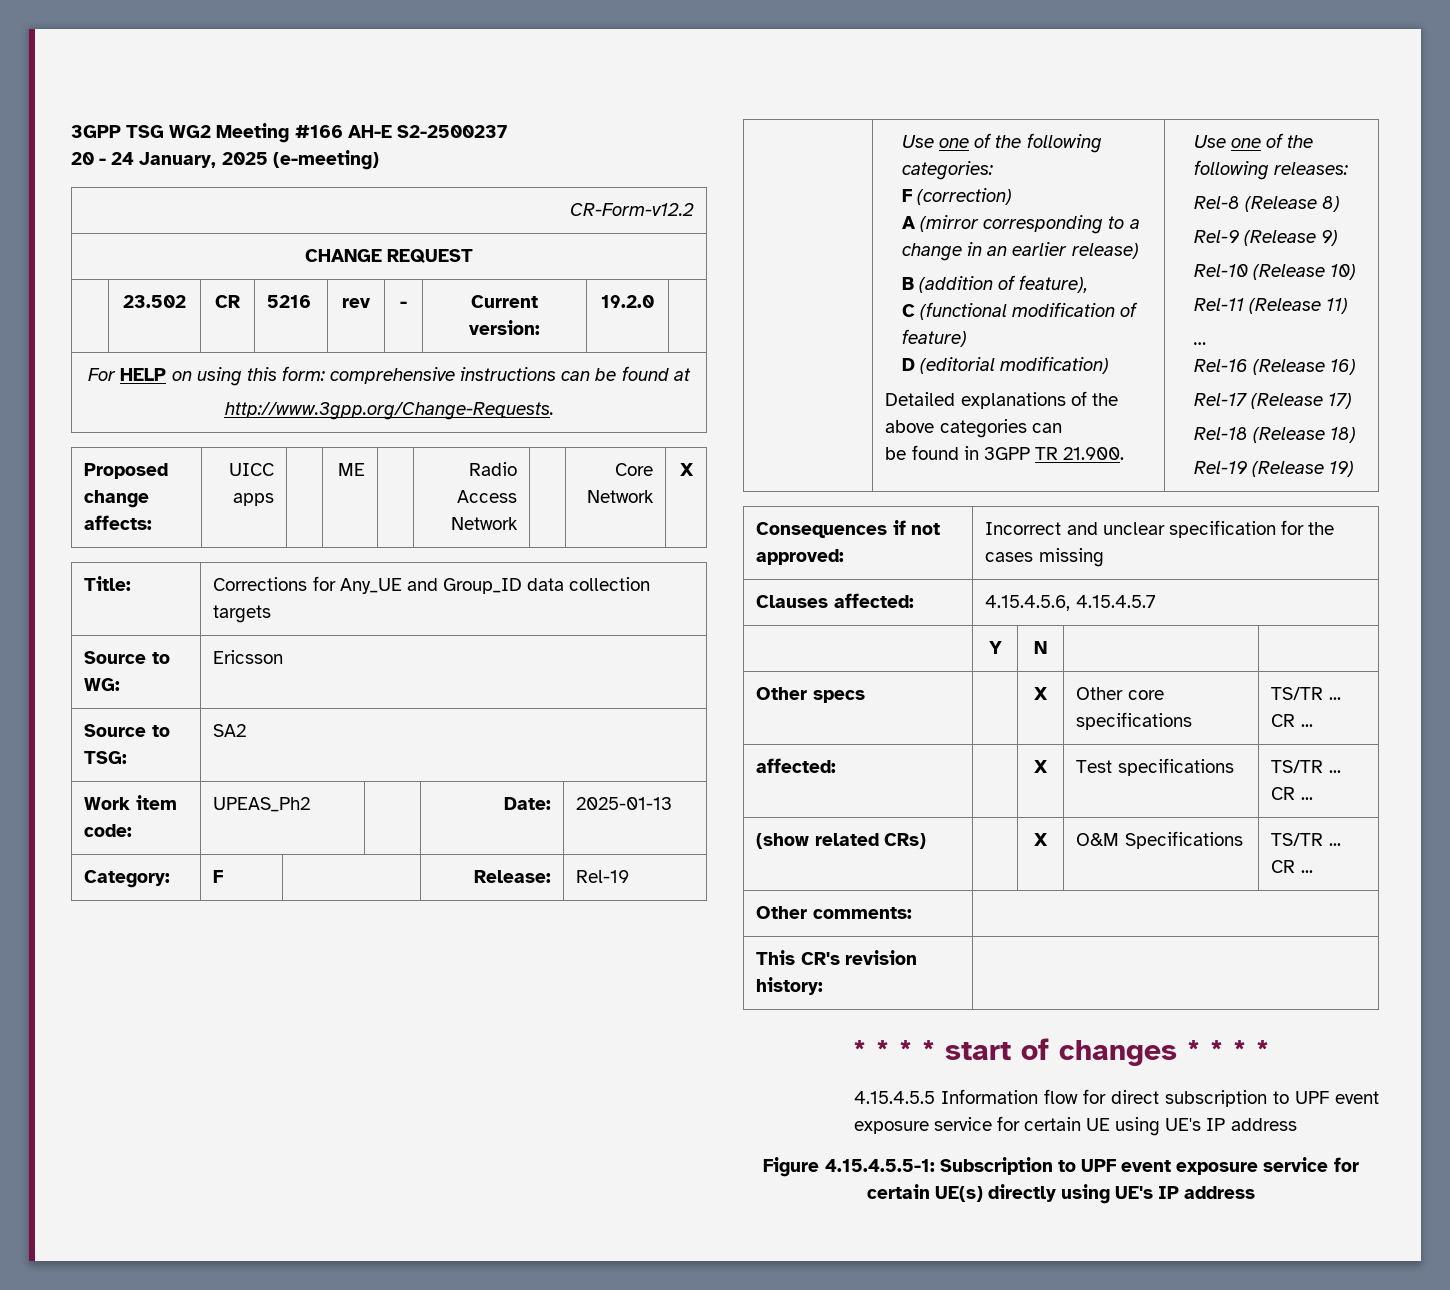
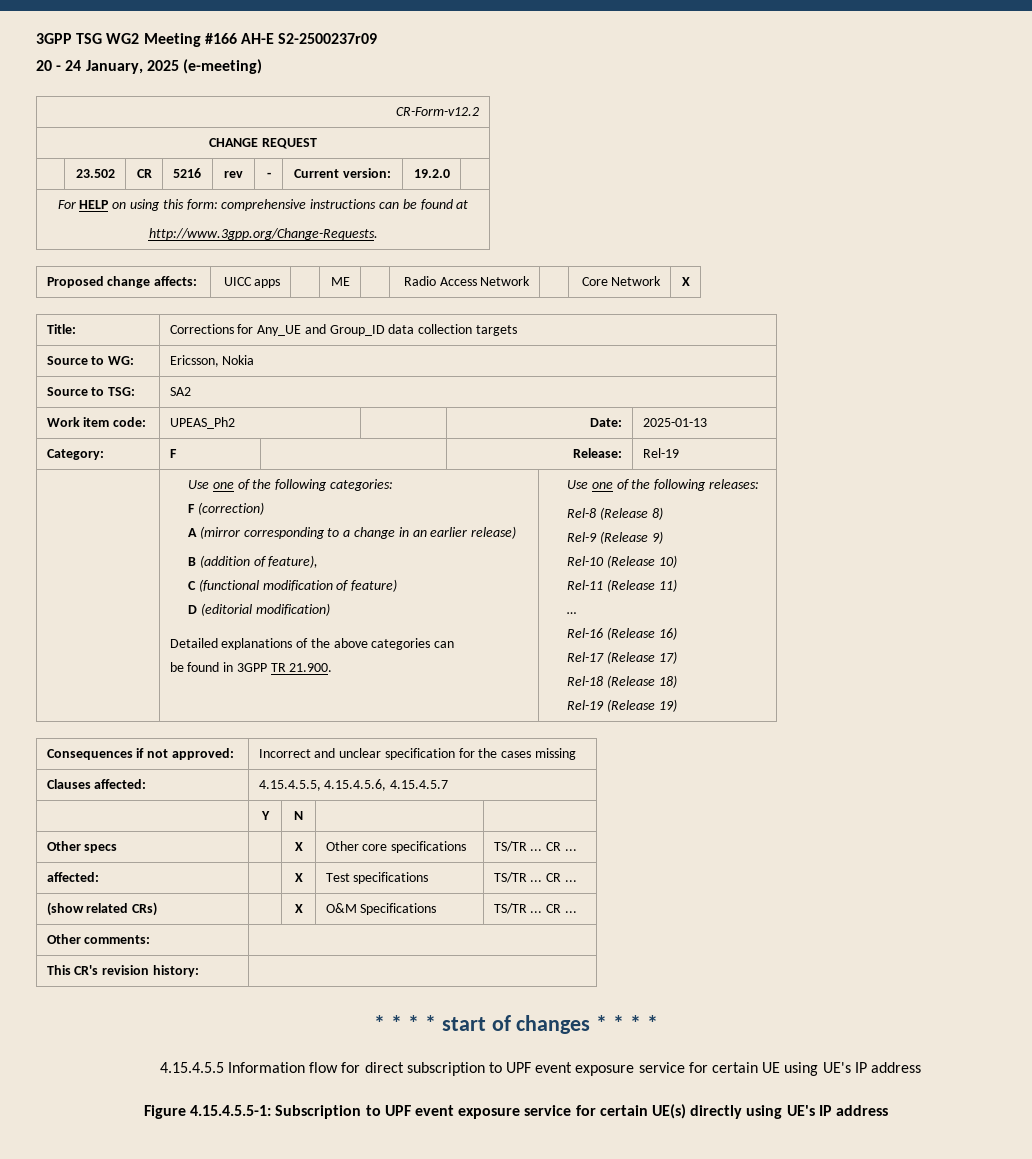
- 3GPP TSG WG2 Meeting #166 AH-E S2-2500237
+ 3GPP TSG WG2 Meeting #166 AH-E S2-2500237r09
- Source to WG: | Ericsson
+ Source to WG: | Ericsson, Nokia
- Clauses affected: | 4.15.4.5.6, 4.15.4.5.7
+ Clauses affected: | 4.15.4.5.5, 4.15.4.5.6, 4.15.4.5.7

